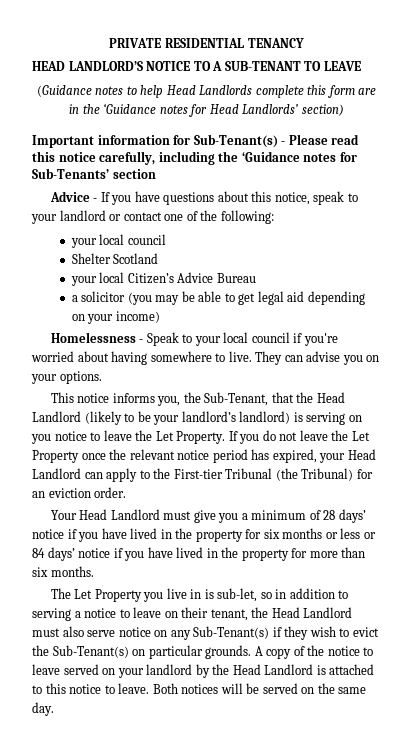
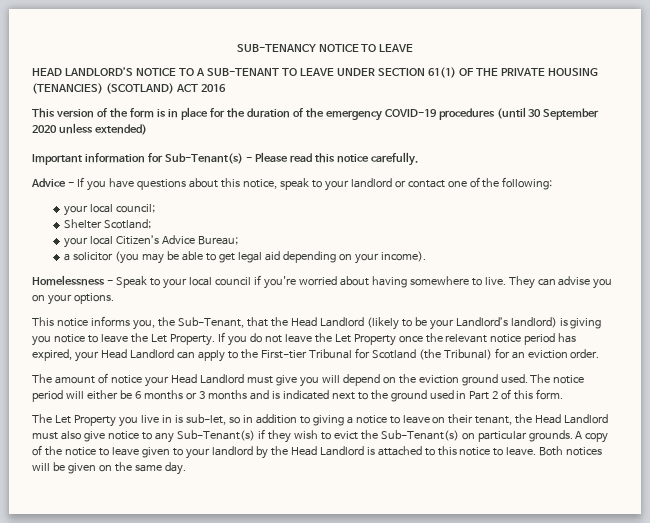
- PRIVATE RESIDENTIAL TENANCY
+ SUB-TENANCY NOTICE TO LEAVE
- HEAD LANDLORD’S NOTICE TO A SUB-TENANT TO LEAVE
- (Guidance notes to help Head Landlords complete this form are in the ‘Guidance notes for Head Landlords’ section)
+ HEAD LANDLORD’S NOTICE TO A SUB-TENANT TO LEAVE UNDER SECTION 61(1) OF THE PRIVATE HOUSING (TENANCIES) (SCOTLAND) ACT 2016
+ This version of the form is in place for the duration of the emergency COVID-19 procedures (until 30 September 2020 unless extended)
- Important information for Sub-Tenant(s) - Please read this notice carefully, including the ‘Guidance notes for Sub-Tenants’ section
+ Important information for Sub-Tenant(s) - Please read this notice carefully.
  Advice - If you have questions about this notice, speak to your landlord or contact one of the following:
- your local council
+ your local council;
- Shelter Scotland
+ Shelter Scotland;
- your local Citizen’s Advice Bureau
+ your local Citizen’s Advice Bureau;
- a solicitor (you may be able to get legal aid depending on your income)
+ a solicitor (you may be able to get legal aid depending on your income).
- This notice informs you, the Sub-Tenant, that the Head Landlord (likely to be your landlord’s landlord) is serving on you notice to leave the Let Property.
+ This notice informs you, the Sub-Tenant, that the Head Landlord (likely to be your Landlord’s landlord) is giving you notice to leave the Let Property.
- If you do not leave the Let Property once the relevant notice period has expired, your Head Landlord can apply to the First-tier Tribunal (the Tribunal) for an eviction order.
+ If you do not leave the Let Property once the relevant notice period has expired, your Head Landlord can apply to the First-tier Tribunal for Scotland (the Tribunal) for an eviction order.
- Your Head Landlord must give you a minimum of 28 days’ notice if you have lived in the property for six months or less or 84 days’ notice if you have lived in the property for more than six months.
+ The amount of notice your Head Landlord must give you will depend on the eviction ground used. The notice period will either be 6 months or 3 months and is indicated next to the ground used in Part 2 of this form.
- The Let Property you live in is sub-let, so in addition to serving a notice to leave on their tenant, the Head Landlord must also serve notice on any Sub-Tenant(s) if they wish to evict the Sub-Tenant(s) on particular grounds.
+ The Let Property you live in is sub-let, so in addition to giving a notice to leave on their tenant, the Head Landlord must also give notice to any Sub-Tenant(s) if they wish to evict the Sub-Tenant(s) on particular grounds.
- A copy of the notice to leave served on your landlord by the Head Landlord is attached to this notice to leave.
+ A copy of the notice to leave given to your landlord by the Head Landlord is attached to this notice to leave.
- Both notices will be served on the same day.
+ Both notices will be given on the same day.

